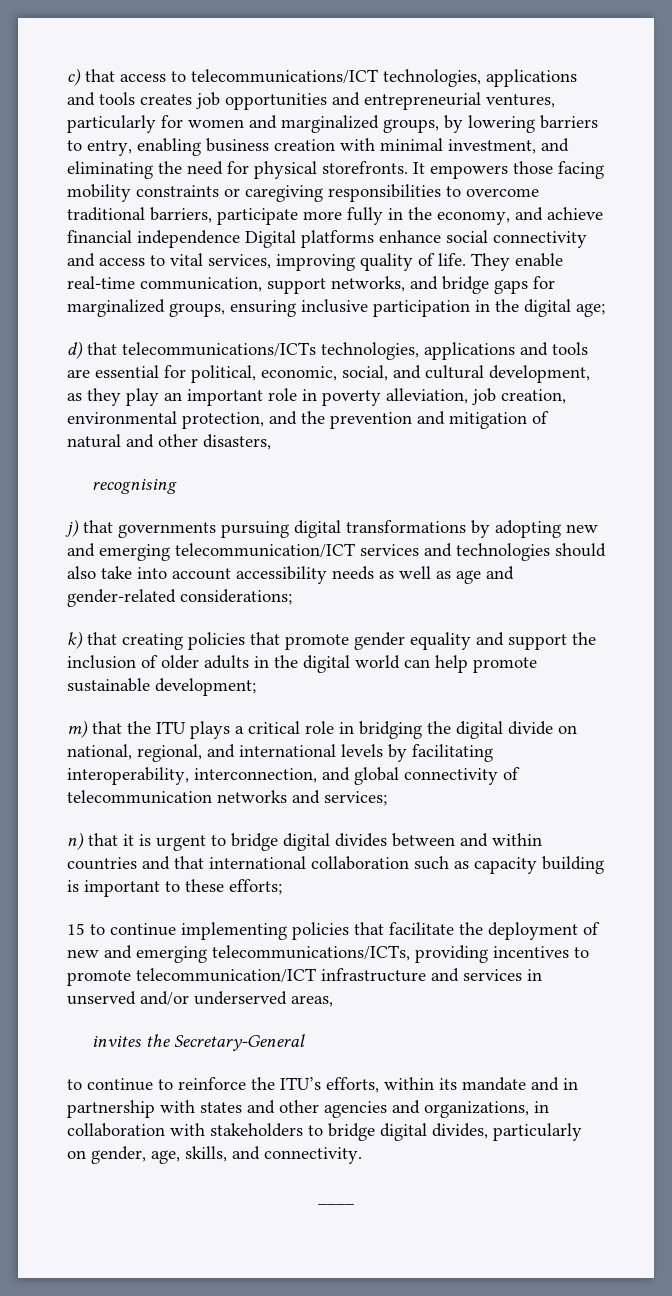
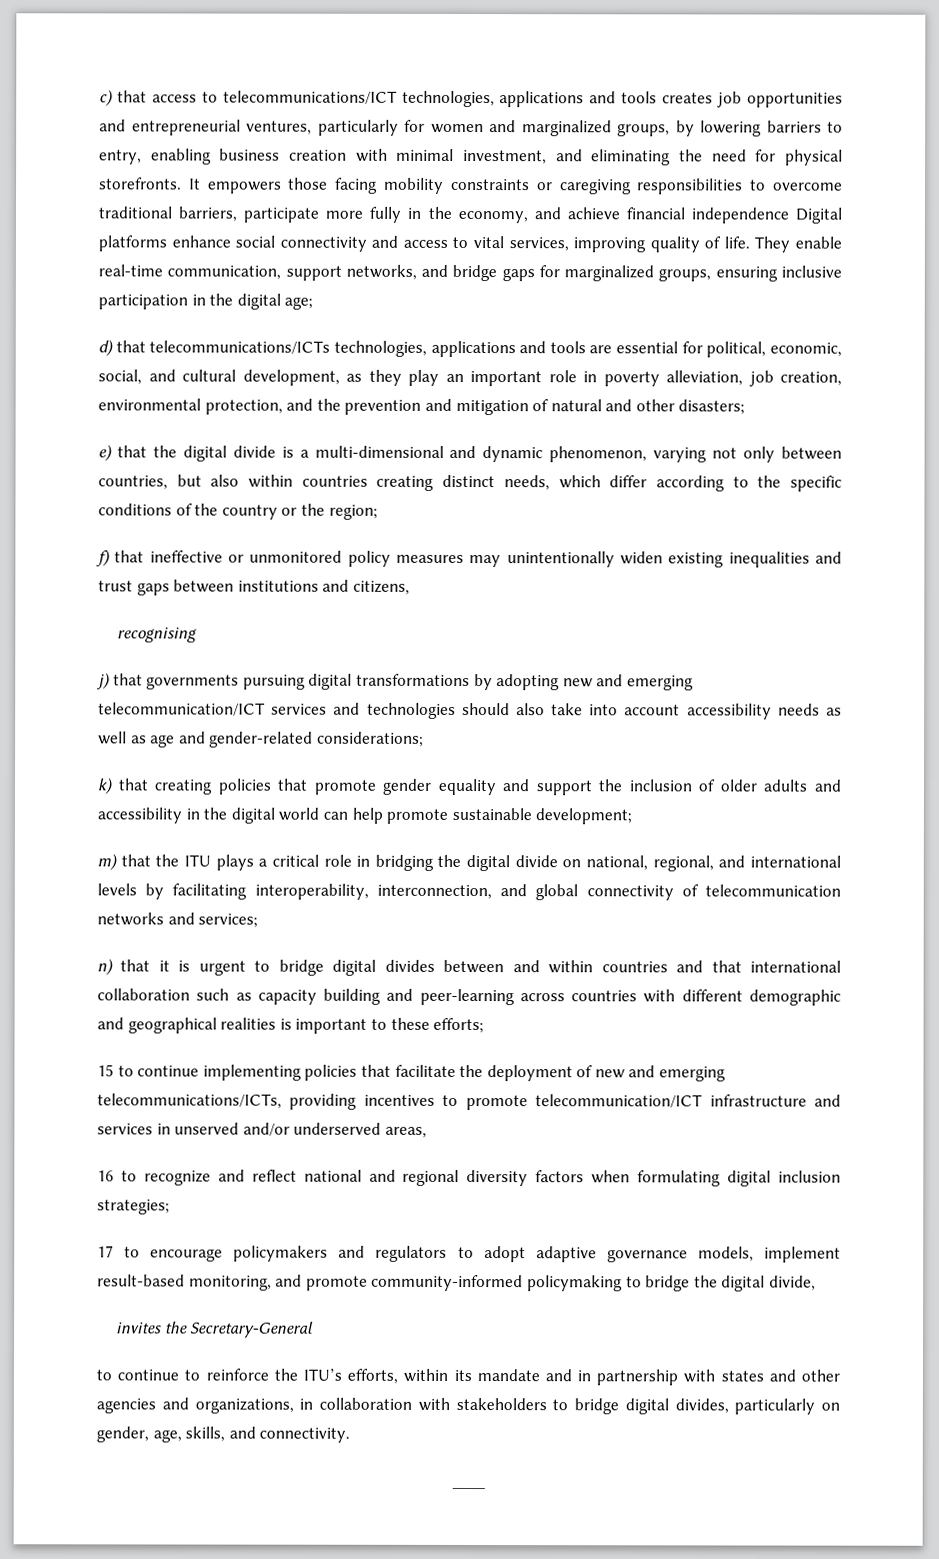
- d) that telecommunications/ICTs technologies, applications and tools are essential for political, economic, social, and cultural development, as they play an important role in poverty alleviation, job creation, environmental protection, and the prevention and mitigation of natural and other disasters,
+ d) that telecommunications/ICTs technologies, applications and tools are essential for political, economic, social, and cultural development, as they play an important role in poverty alleviation, job creation, environmental protection, and the prevention and mitigation of natural and other disasters;
+ e) that the digital divide is a multi-dimensional and dynamic phenomenon, varying not only between countries, but also within countries creating distinct needs, which differ according to the specific conditions of the country or the region;
+ f) that ineffective or unmonitored policy measures may unintentionally widen existing inequalities and trust gaps between institutions and citizens,
- k) that creating policies that promote gender equality and support the inclusion of older adults in the digital world can help promote sustainable development;
+ k) that creating policies that promote gender equality and support the inclusion of older adults and accessibility in the digital world can help promote sustainable development;
- n) that it is urgent to bridge digital divides between and within countries and that international collaboration such as capacity building is important to these efforts;
+ n) that it is urgent to bridge digital divides between and within countries and that international collaboration such as capacity building and peer-learning across countries with different demographic and geographical realities is important to these efforts;
+ 16 to recognize and reflect national and regional diversity factors when formulating digital inclusion strategies;
+ 17 to encourage policymakers and regulators to adopt adaptive governance models, implement result-based monitoring, and promote community-informed policymaking to bridge the digital divide,

